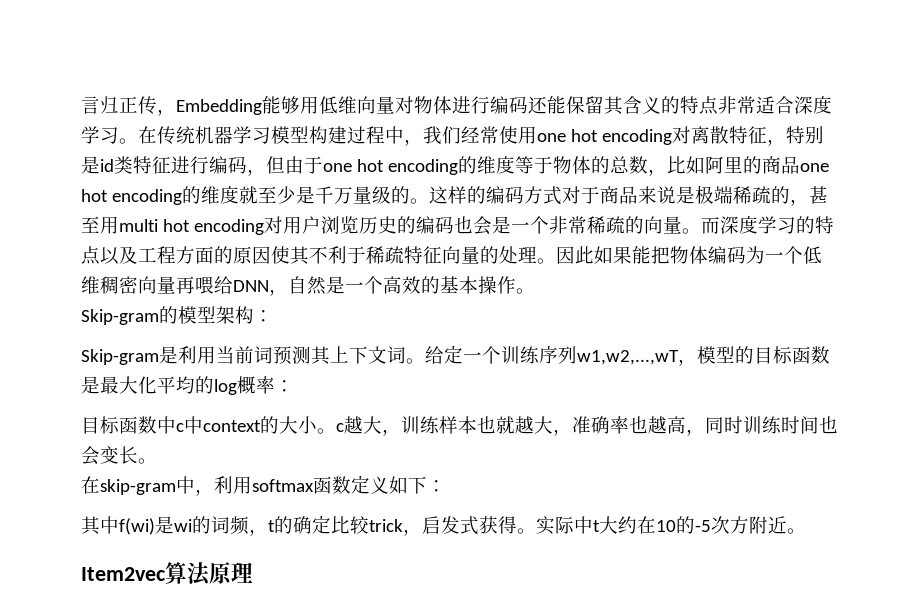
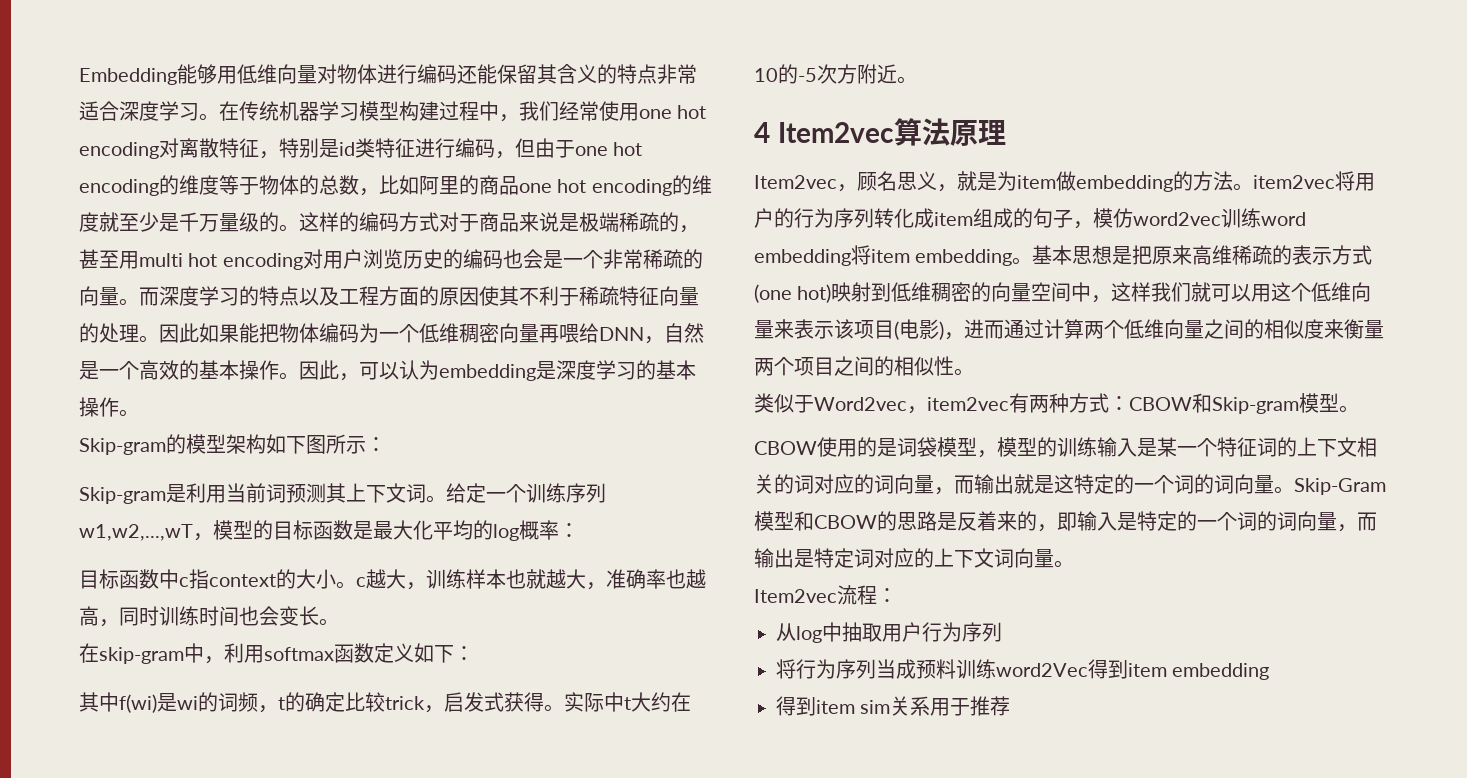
- 言归正传，Embedding能够用低维向量对物体进行编码还能保留其含义的特点非常适合深度学习。
+ Embedding能够用低维向量对物体进行编码还能保留其含义的特点非常适合深度学习。
+ 因此，可以认为embedding是深度学习的基本操作。
- Skip-gram的模型架构：
+ Skip-gram的模型架构如下图所示：
- 目标函数中c中context的大小。c越大，训练样本也就越大，准确率也越高，同时训练时间也会变长。
+ 目标函数中c指context的大小。c越大，训练样本也就越大，准确率也越高，同时训练时间也会变长。
- Item2vec算法原理
+ 4 Item2vec算法原理
+ Item2vec，顾名思义，就是为item做embedding的方法。item2vec将用户的行为序列转化成item组成的句子，模仿word2vec训练word embedding将item embedding。基本思想是把原来高维稀疏的表示方式(one hot)映射到低维稠密的向量空间中，这样我们就可以用这个低维向量来表示该项目(电影)，进而通过计算两个低维向量之间的相似度来衡量两个项目之间的相似性。
+ 类似于Word2vec，item2vec有两种方式：CBOW和Skip-gram模型。
+ CBOW使用的是词袋模型，模型的训练输入是某一个特征词的上下文相关的词对应的词向量，而输出就是这特定的一个词的词向量。Skip-Gram模型和CBOW的思路是反着来的，即输入是特定的一个词的词向量，而输出是特定词对应的上下文词向量。
+ Item2vec流程：
+ 从log中抽取用户行为序列
+ 将行为序列当成预料训练word2Vec得到item embedding
+ 得到item sim关系用于推荐

